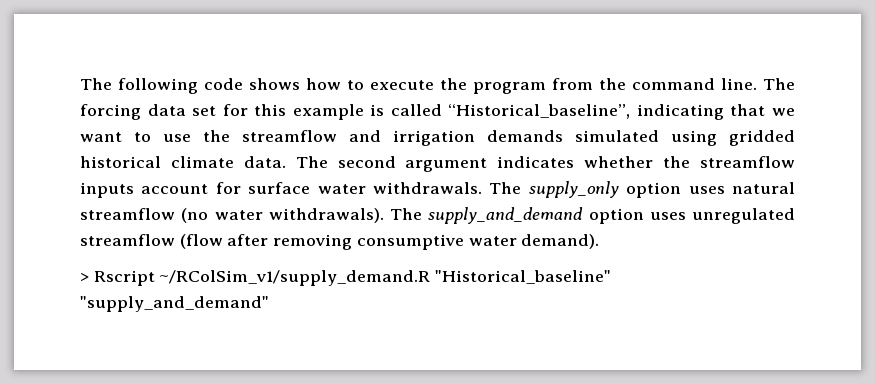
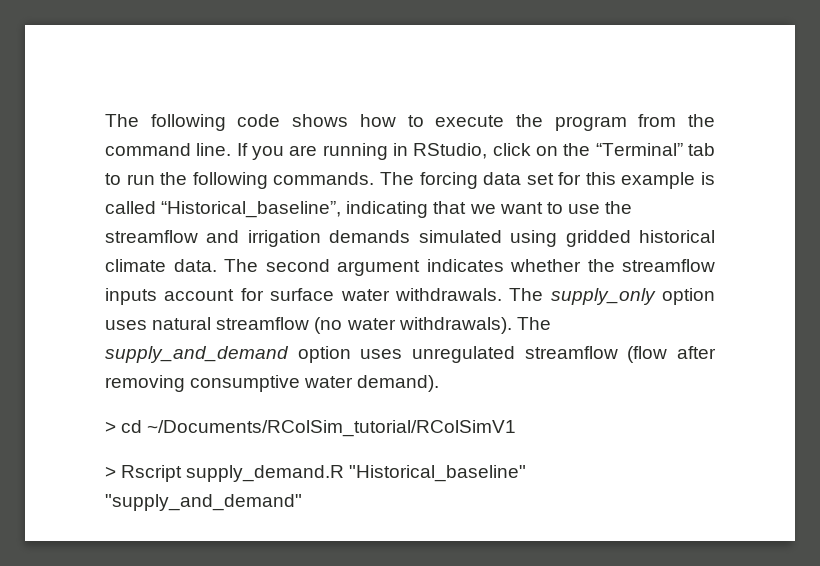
+ If you are running in RStudio, click on the “Terminal” tab to run the following commands.
+ > cd ~/Documents/RColSim_tutorial/RColSimV1
- > Rscript ~/RColSim_v1/supply_demand.R "Historical_baseline" "supply_and_demand"
+ > Rscript supply_demand.R "Historical_baseline" "supply_and_demand"

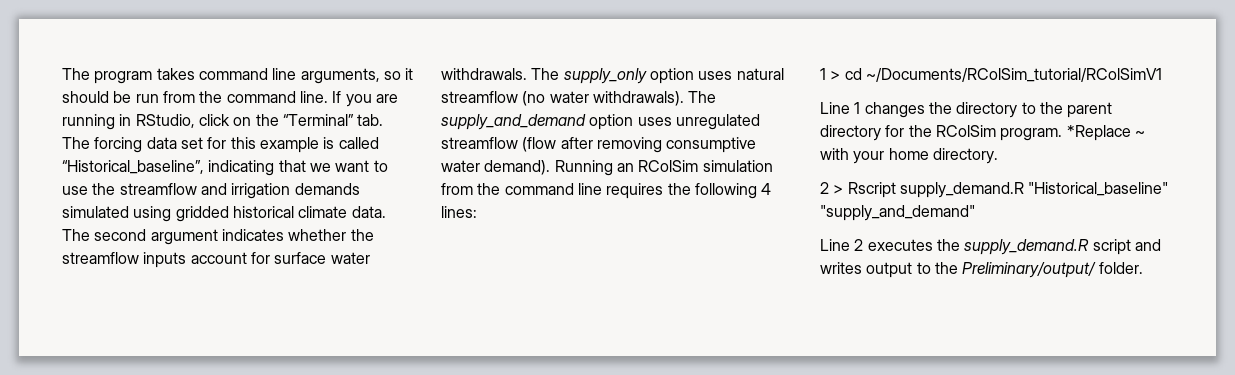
- The following code shows how to execute the program from the command line.
+ The program takes command line arguments, so it should be run from the command line.
- If you are running in RStudio, click on the “Terminal” tab to run the following commands. The forcing data set for this example is called “Historical_baseline”, indicating that we want to use the streamflow and irrigation demands simulated using gridded historical climate data.
+ If you are running in RStudio, click on the “Terminal” tab. The forcing data set for this example is called “Historical_baseline”, indicating that we want to use the streamflow and irrigation demands simulated using gridded historical climate data.
- The supply_and_demand option uses unregulated streamflow (flow after removing consumptive water demand).
- > cd ~/Documents/RColSim_tutorial/RColSimV1
- > Rscript supply_demand.R "Historical_baseline" "supply_and_demand"
+ The supply_and_demand option uses unregulated streamflow (flow after removing consumptive water demand). Running an RColSim simulation from the command line requires the following 4 lines:
+ 1 > cd ~/Documents/RColSim_tutorial/RColSimV1
+ Line 1 changes the directory to the parent directory for the RColSim program. *Replace ~ with your home directory.
+ 2 > Rscript supply_demand.R "Historical_baseline" "supply_and_demand"
+ Line 2 executes the supply_demand.R script and writes output to the Preliminary/output/ folder.

